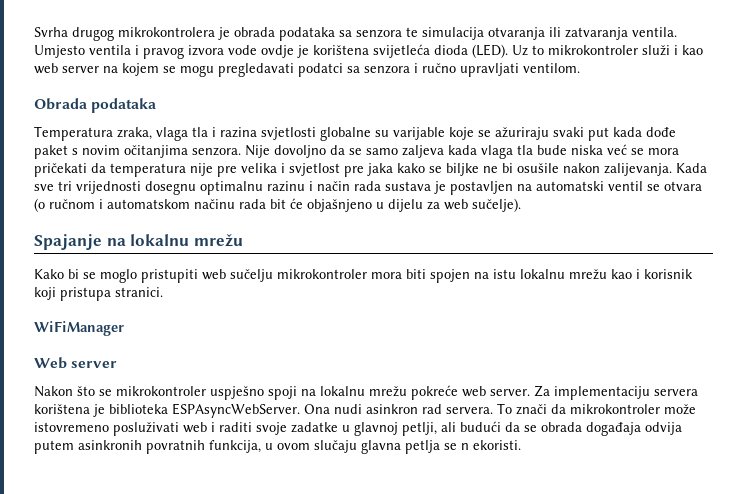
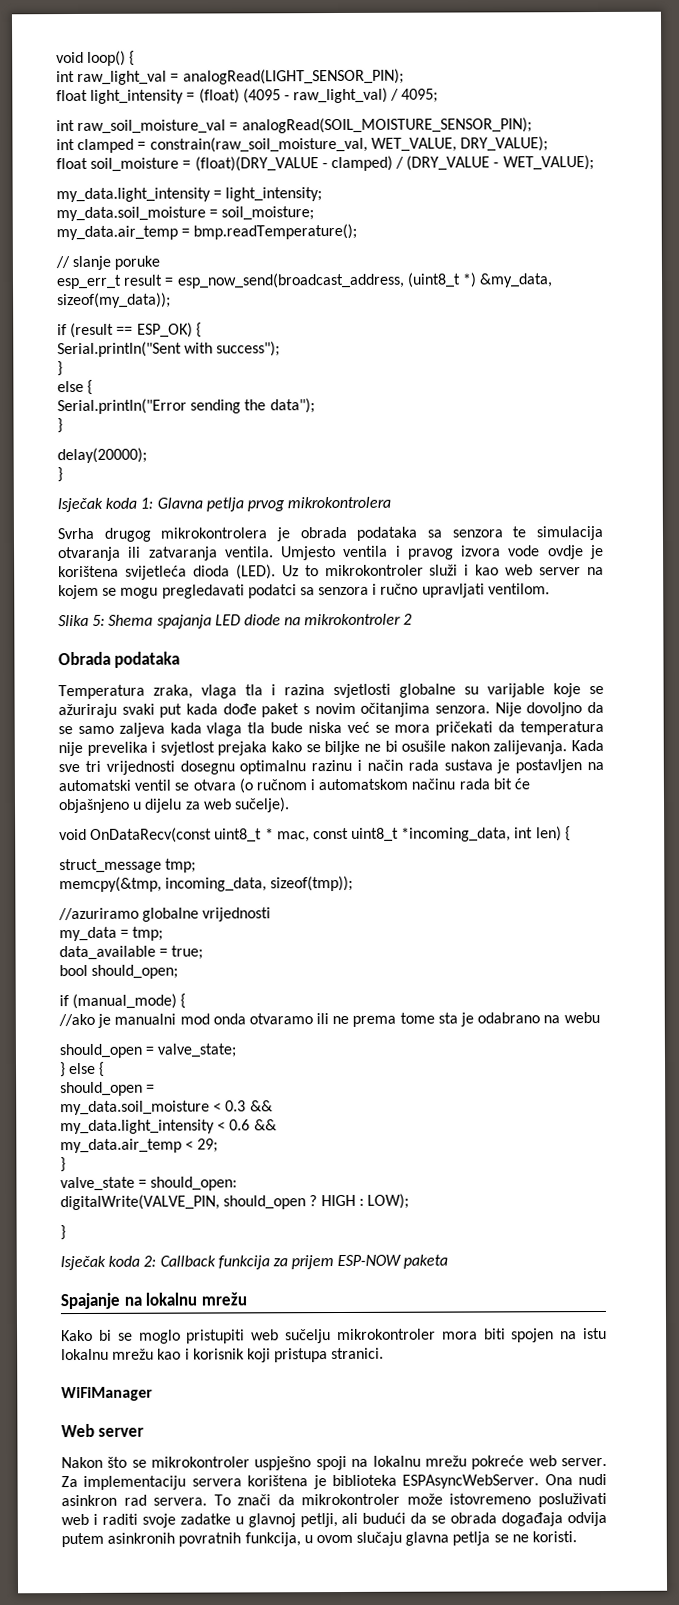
+ void loop() {
+ int raw_light_val = analogRead(LIGHT_SENSOR_PIN);
+ float light_intensity = (float) (4095 - raw_light_val) / 4095;
+ int raw_soil_moisture_val = analogRead(SOIL_MOISTURE_SENSOR_PIN);
+ int clamped = constrain(raw_soil_moisture_val, WET_VALUE, DRY_VALUE);
+ float soil_moisture = (float)(DRY_VALUE - clamped) / (DRY_VALUE - WET_VALUE);
+ my_data.light_intensity = light_intensity;
+ my_data.soil_moisture = soil_moisture;
+ my_data.air_temp = bmp.readTemperature();
+ // slanje poruke
+ esp_err_t result = esp_now_send(broadcast_address, (uint8_t *) &my_data, sizeof(my_data));
+ if (result == ESP_OK) {
+ Serial.println("Sent with success");
+ }
+ else {
+ Serial.println("Error sending the data");
+ }
+ delay(20000);
+ }
+ Isječak koda 1: Glavna petlja prvog mikrokontrolera
+ Slika 5: Shema spajanja LED diode na mikrokontroler 2
- Nije dovoljno da se samo zaljeva kada vlaga tla bude niska već se mora pričekati da temperatura nije pre velika i svjetlost pre jaka kako se biljke ne bi osušile nakon zalijevanja.
+ Nije dovoljno da se samo zaljeva kada vlaga tla bude niska već se mora pričekati da temperatura nije prevelika i svjetlost prejaka kako se biljke ne bi osušile nakon zalijevanja.
+ void OnDataRecv(const uint8_t * mac, const uint8_t *incoming_data, int len) {
+ struct_message tmp;
+ memcpy(&tmp, incoming_data, sizeof(tmp));
+ //azuriramo globalne vrijednosti
+ my_data = tmp;
+ data_available = true;
+ bool should_open;
+ if (manual_mode) {
+ //ako je manualni mod onda otvaramo ili ne prema tome sta je odabrano na webu
+ should_open = valve_state;
+ } else {
+ should_open =
+ my_data.soil_moisture < 0.3 &&
+ my_data.light_intensity < 0.6 &&
+ my_data.air_temp < 29;
+ }
+ valve_state = should_open:
+ digitalWrite(VALVE_PIN, should_open ? HIGH : LOW);
+ }
+ Isječak koda 2: Callback funkcija za prijem ESP-NOW paketa
- To znači da mikrokontroler može istovremeno posluživati web i raditi svoje zadatke u glavnoj petlji, ali budući da se obrada događaja odvija putem asinkronih povratnih funkcija, u ovom slučaju glavna petlja se n ekoristi.
+ To znači da mikrokontroler može istovremeno posluživati web i raditi svoje zadatke u glavnoj petlji, ali budući da se obrada događaja odvija putem asinkronih povratnih funkcija, u ovom slučaju glavna petlja se ne koristi.

